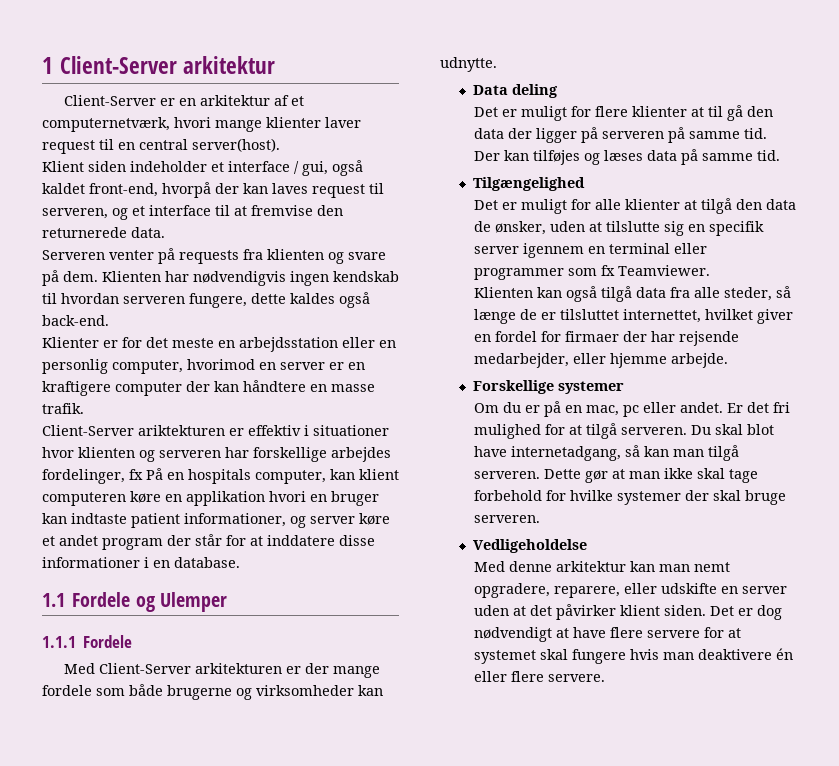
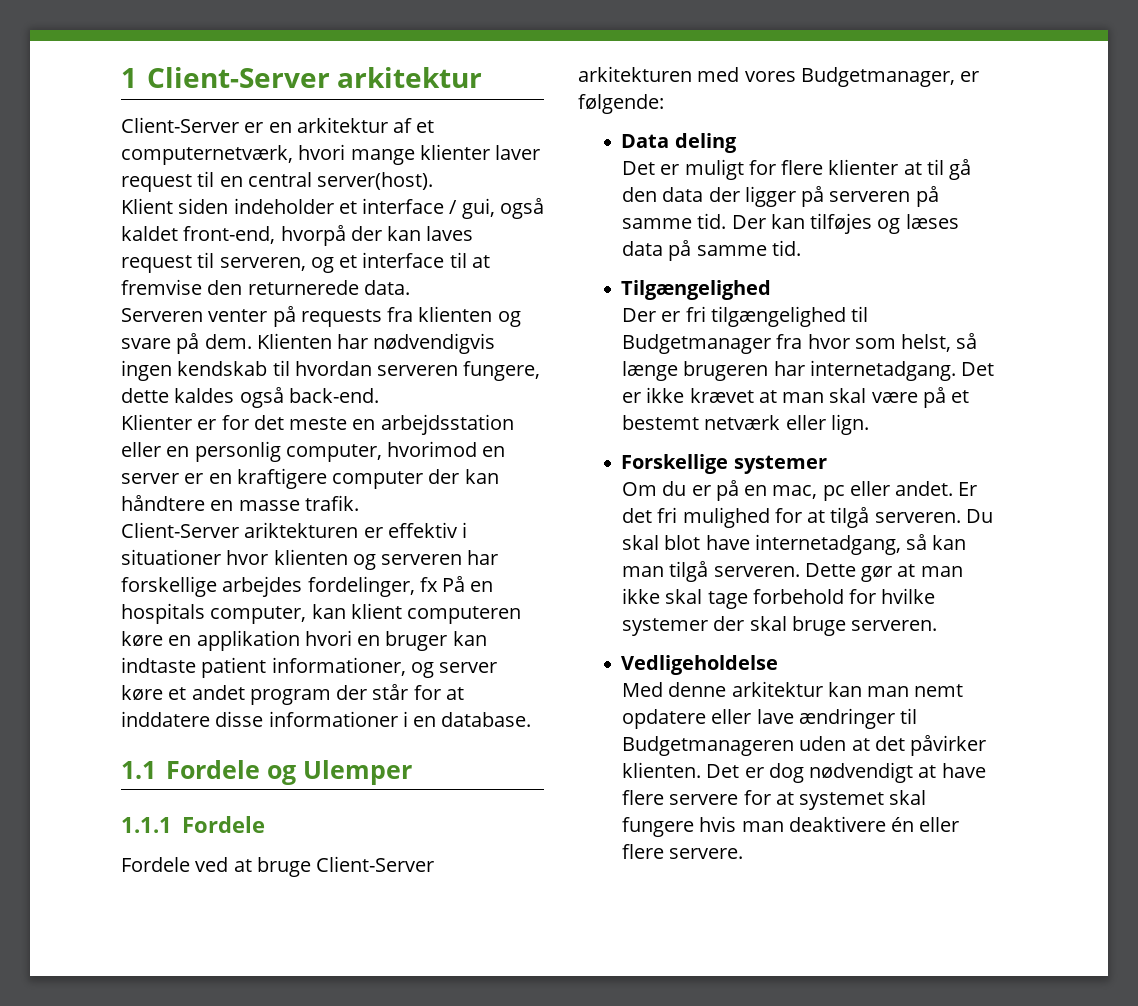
- Med Client-Server arkitekturen er der mange fordele som både brugerne og virksomheder kan udnytte.
+ Fordele ved at bruge Client-Server arkitekturen med vores Budgetmanager, er følgende:
- Det er muligt for alle klienter at tilgå den data de ønsker, uden at tilslutte sig en specifik server igennem en terminal eller programmer som fx Teamviewer.
- Klienten kan også tilgå data fra alle steder, så længe de er tilsluttet internettet, hvilket giver en fordel for firmaer der har rejsende medarbejder, eller hjemme arbejde.
+ Der er fri tilgængelighed til Budgetmanager fra hvor som helst, så længe brugeren har internetadgang. Det er ikke krævet at man skal være på et bestemt netværk eller lign.
- Med denne arkitektur kan man nemt opgradere, reparere, eller udskifte en server uden at det påvirker klient siden.
+ Med denne arkitektur kan man nemt opdatere eller lave ændringer til Budgetmanageren uden at det påvirker klienten.

